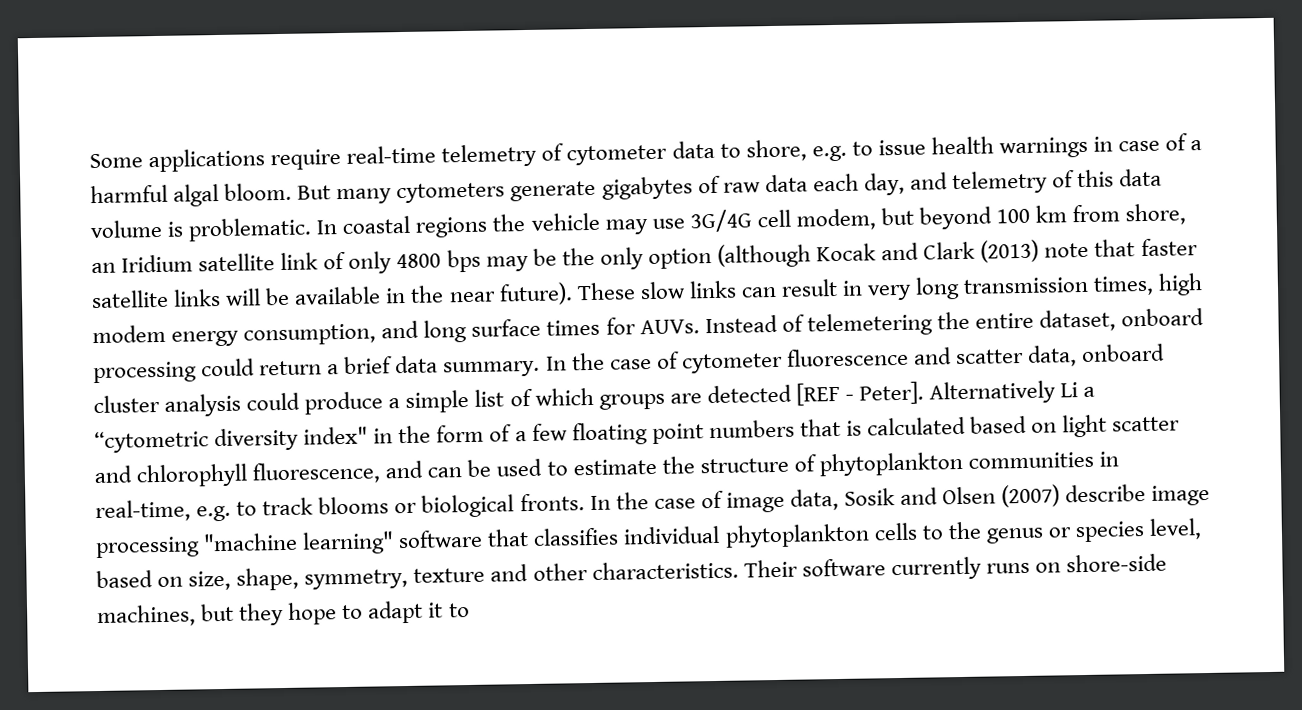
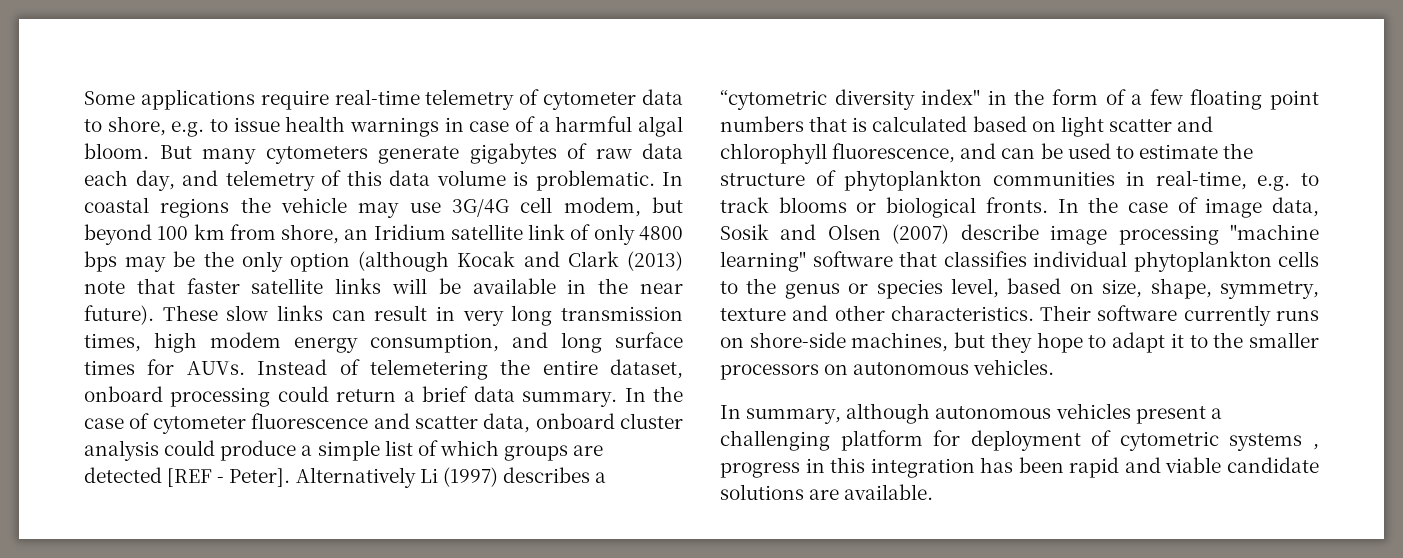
- Alternatively Li a “cytometric diversity index" in the form of a few floating point numbers that is calculated based on light scatter and chlorophyll fluorescence, and can be used to estimate the structure of phytoplankton communities in real-time, e.g. to track blooms or biological fronts.
+ Alternatively Li (1997) describes a “cytometric diversity index" in the form of a few floating point numbers that is calculated based on light scatter and chlorophyll fluorescence, and can be used to estimate the structure of phytoplankton communities in real-time, e.g. to track blooms or biological fronts.
- Their software currently runs on shore-side machines, but they hope to adapt it to
+ Their software currently runs on shore-side machines, but they hope to adapt it to the smaller processors on autonomous vehicles.
+ In summary, although autonomous vehicles present a challenging platform for deployment of cytometric systems , progress in this integration has been rapid and viable candidate solutions are available.

